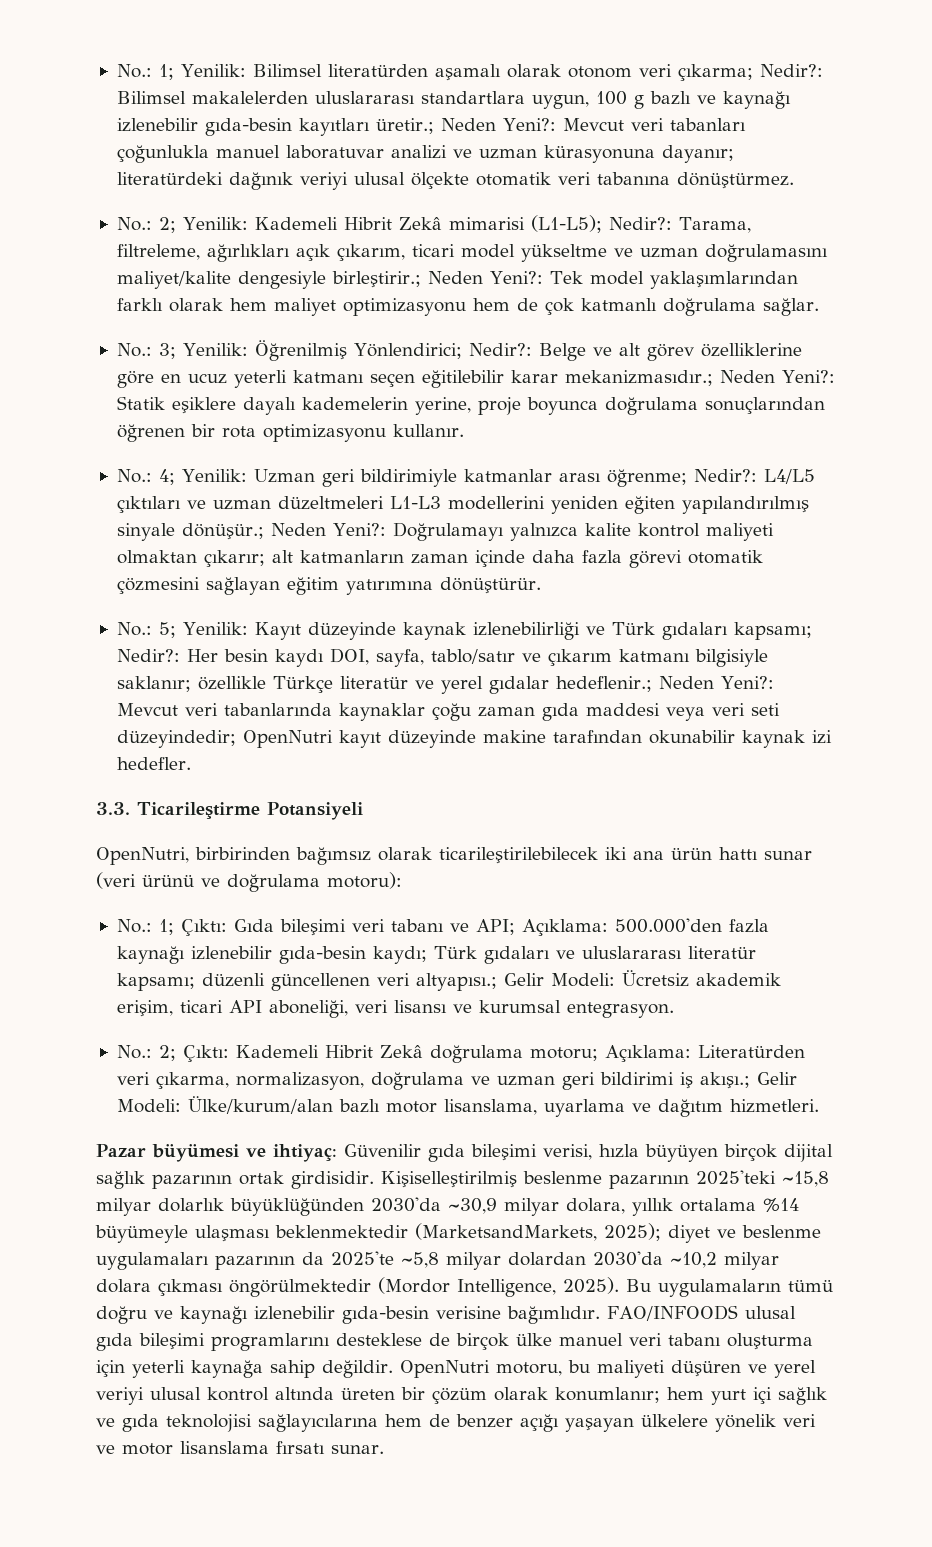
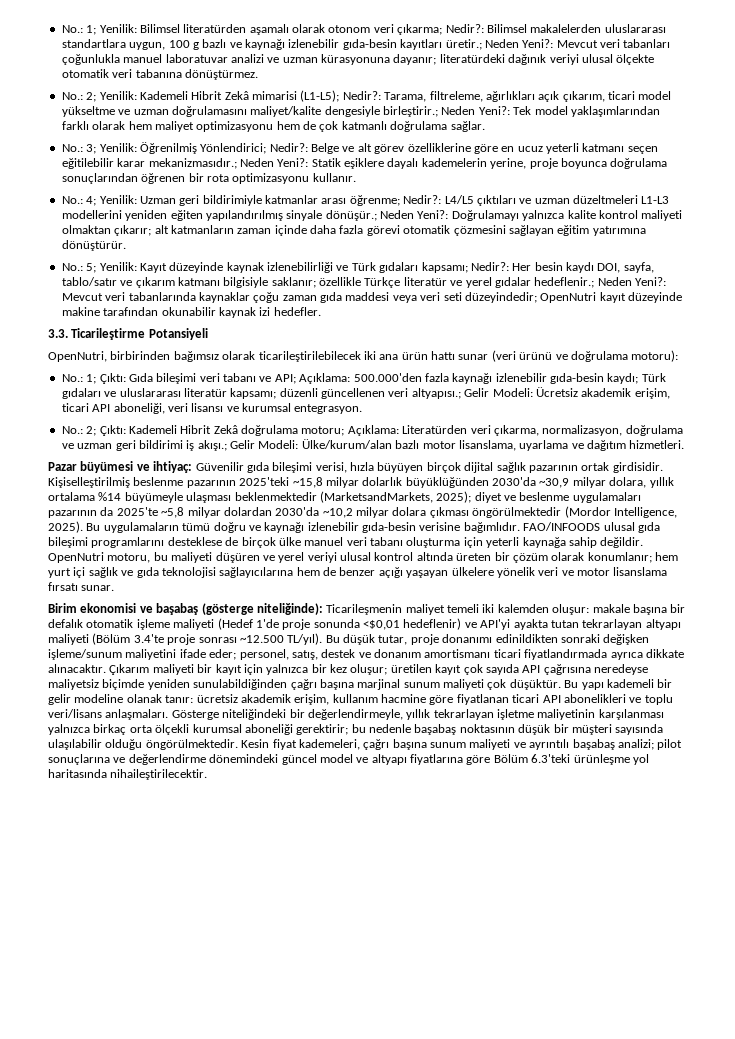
+ Birim ekonomisi ve başabaş (gösterge niteliğinde): Ticarileşmenin maliyet temeli iki kalemden oluşur: makale başına bir defalık otomatik işleme maliyeti (Hedef 1'de proje sonunda <$0,01 hedeflenir) ve API'yi ayakta tutan tekrarlayan altyapı maliyeti (Bölüm 3.4'te proje sonrası ~12.500 TL/yıl). Bu düşük tutar, proje donanımı edinildikten sonraki değişken işleme/sunum maliyetini ifade eder; personel, satış, destek ve donanım amortismanı ticari fiyatlandırmada ayrıca dikkate alınacaktır. Çıkarım maliyeti bir kayıt için yalnızca bir kez oluşur; üretilen kayıt çok sayıda API çağrısına neredeyse maliyetsiz biçimde yeniden sunulabildiğinden çağrı başına marjinal sunum maliyeti çok düşüktür. Bu yapı kademeli bir gelir modeline olanak tanır: ücretsiz akademik erişim, kullanım hacmine göre fiyatlanan ticari API abonelikleri ve toplu veri/lisans anlaşmaları. Gösterge niteliğindeki bir değerlendirmeyle, yıllık tekrarlayan işletme maliyetinin karşılanması yalnızca birkaç orta ölçekli kurumsal aboneliği gerektirir; bu nedenle başabaş noktasının düşük bir müşteri sayısında ulaşılabilir olduğu öngörülmektedir. Kesin fiyat kademeleri, çağrı başına sunum maliyeti ve ayrıntılı başabaş analizi; pilot sonuçlarına ve değerlendirme dönemindeki güncel model ve altyapı fiyatlarına göre Bölüm 6.3'teki ürünleşme yol haritasında nihaileştirilecektir.

